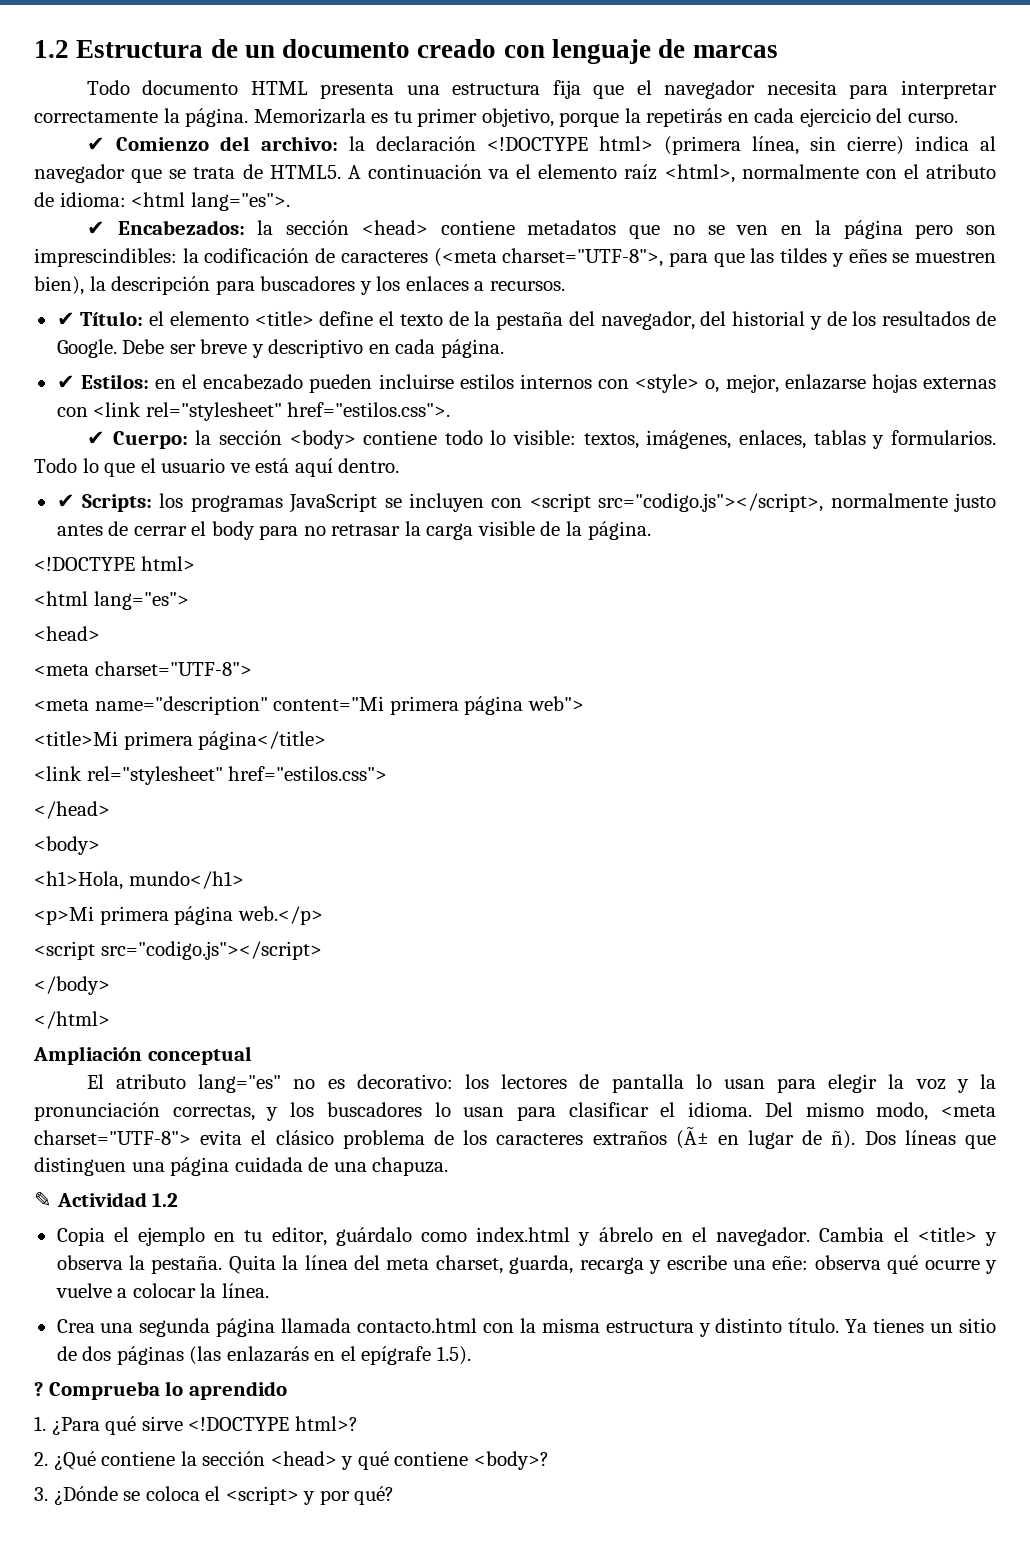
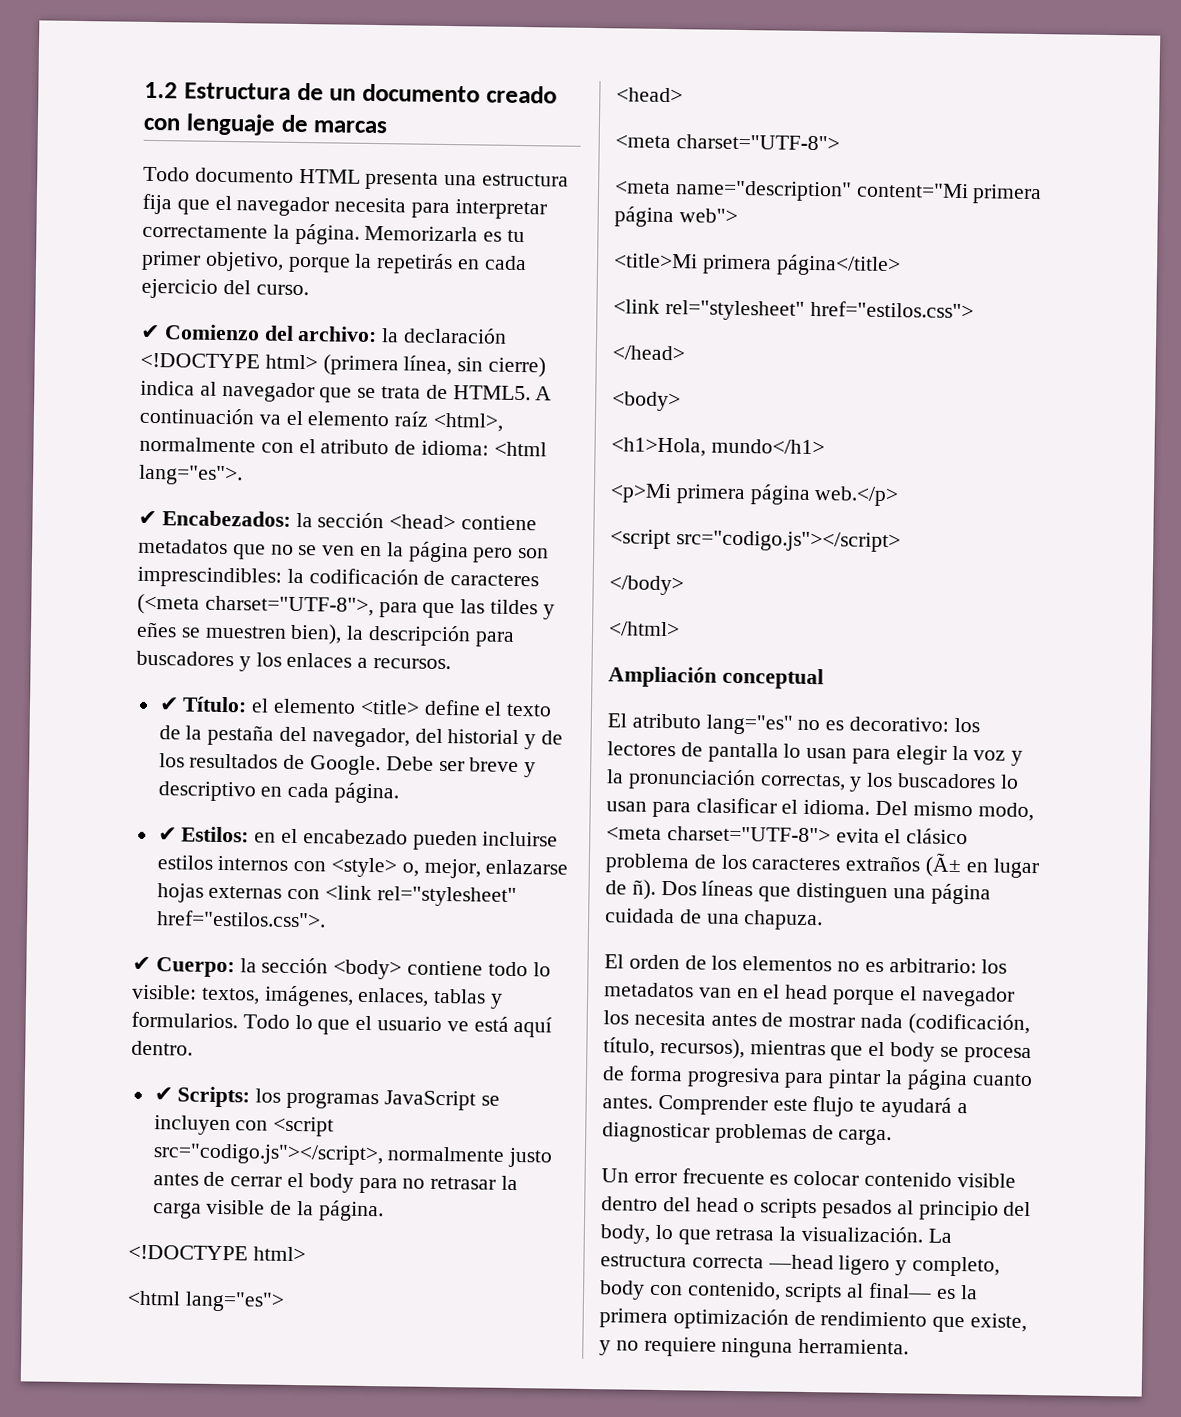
- ✎ Actividad 1.2
- Copia el ejemplo en tu editor, guárdalo como index.html y ábrelo en el navegador. Cambia el <title> y observa la pestaña. Quita la línea del meta charset, guarda, recarga y escribe una eñe: observa qué ocurre y vuelve a colocar la línea.
- Crea una segunda página llamada contacto.html con la misma estructura y distinto título. Ya tienes un sitio de dos páginas (las enlazarás en el epígrafe 1.5).
- ? Comprueba lo aprendido
- 1. ¿Para qué sirve <!DOCTYPE html>?
- 2. ¿Qué contiene la sección <head> y qué contiene <body>?
- 3. ¿Dónde se coloca el <script> y por qué?
+ El orden de los elementos no es arbitrario: los metadatos van en el head porque el navegador los necesita antes de mostrar nada (codificación, título, recursos), mientras que el body se procesa de forma progresiva para pintar la página cuanto antes. Comprender este flujo te ayudará a diagnosticar problemas de carga.
+ Un error frecuente es colocar contenido visible dentro del head o scripts pesados al principio del body, lo que retrasa la visualización. La estructura correcta —head ligero y completo, body con contenido, scripts al final— es la primera optimización de rendimiento que existe, y no requiere ninguna herramienta.

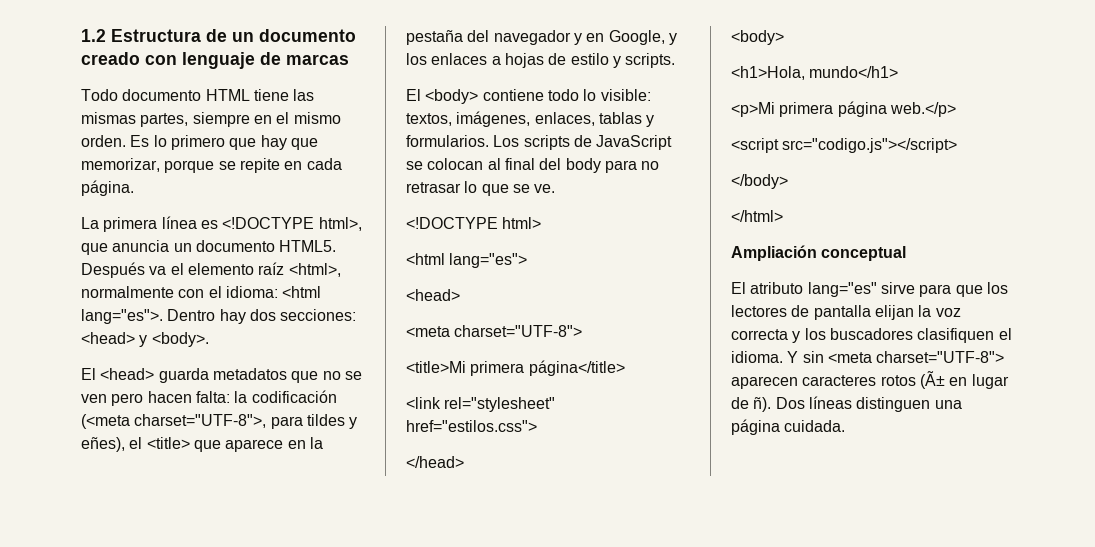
- Todo documento HTML presenta una estructura fija que el navegador necesita para interpretar correctamente la página. Memorizarla es tu primer objetivo, porque la repetirás en cada ejercicio del curso.
- ✔ Comienzo del archivo: la declaración <!DOCTYPE html> (primera línea, sin cierre) indica al navegador que se trata de HTML5. A continuación va el elemento raíz <html>, normalmente con el atributo de idioma: <html lang="es">.
- ✔ Encabezados: la sección <head> contiene metadatos que no se ven en la página pero son imprescindibles: la codificación de caracteres (<meta charset="UTF-8">, para que las tildes y eñes se muestren bien), la descripción para buscadores y los enlaces a recursos.
- ✔ Título: el elemento <title> define el texto de la pestaña del navegador, del historial y de los resultados de Google. Debe ser breve y descriptivo en cada página.
- ✔ Estilos: en el encabezado pueden incluirse estilos internos con <style> o, mejor, enlazarse hojas externas con <link rel="stylesheet" href="estilos.css">.
- ✔ Cuerpo: la sección <body> contiene todo lo visible: textos, imágenes, enlaces, tablas y formularios.
+ Todo documento HTML tiene las mismas partes, siempre en el mismo orden. Es lo primero que hay que memorizar, porque se repite en cada página.
+ La primera línea es <!DOCTYPE html>, que anuncia un documento HTML5. Después va el elemento raíz <html>, normalmente con el idioma: <html lang="es">. Dentro hay dos secciones: <head> y <body>.
+ El <head> guarda metadatos que no se ven pero hacen falta: la codificación (<meta charset="UTF-8">, para tildes y eñes), el <title> que aparece en la pestaña del navegador y en Google, y los enlaces a hojas de estilo y scripts.
+ El <body> contiene todo lo visible: textos, imágenes, enlaces, tablas y formularios.
- Todo lo que el usuario ve está aquí dentro.
- ✔ Scripts: los programas JavaScript se incluyen con <script src="codigo.js"></script>, normalmente justo antes de cerrar el body para no retrasar la carga visible de la página.
+ Los scripts de JavaScript se colocan al final del body para no retrasar lo que se ve.
- <meta name="description" content="Mi primera página web">
- El atributo lang="es" no es decorativo: los lectores de pantalla lo usan para elegir la voz y la pronunciación correctas, y los buscadores lo usan para clasificar el idioma. Del mismo modo, <meta charset="UTF-8"> evita el clásico problema de los caracteres extraños (Ã± en lugar de ñ).
+ El atributo lang="es" sirve para que los lectores de pantalla elijan la voz correcta y los buscadores clasifiquen el idioma. Y sin <meta charset="UTF-8"> aparecen caracteres rotos (Ã± en lugar de ñ).
- Dos líneas que distinguen una página cuidada de una chapuza.
- El orden de los elementos no es arbitrario: los metadatos van en el head porque el navegador los necesita antes de mostrar nada (codificación, título, recursos), mientras que el body se procesa de forma progresiva para pintar la página cuanto antes. Comprender este flujo te ayudará a diagnosticar problemas de carga.
- Un error frecuente es colocar contenido visible dentro del head o scripts pesados al principio del body, lo que retrasa la visualización. La estructura correcta —head ligero y completo, body con contenido, scripts al final— es la primera optimización de rendimiento que existe, y no requiere ninguna herramienta.
+ Dos líneas distinguen una página cuidada.

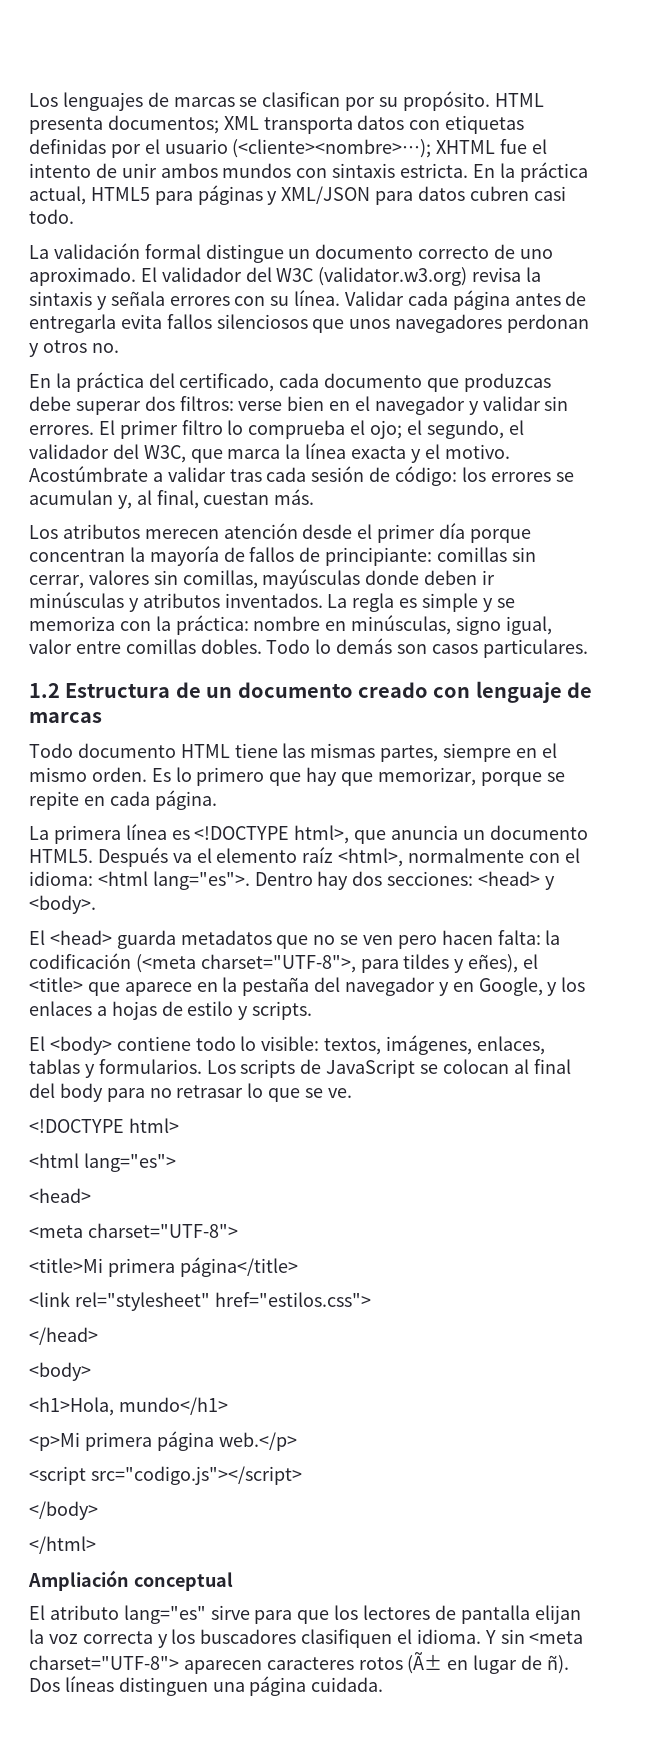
+ Los lenguajes de marcas se clasifican por su propósito. HTML presenta documentos; XML transporta datos con etiquetas definidas por el usuario (<cliente><nombre>…); XHTML fue el intento de unir ambos mundos con sintaxis estricta. En la práctica actual, HTML5 para páginas y XML/JSON para datos cubren casi todo.
+ La validación formal distingue un documento correcto de uno aproximado. El validador del W3C (validator.w3.org) revisa la sintaxis y señala errores con su línea. Validar cada página antes de entregarla evita fallos silenciosos que unos navegadores perdonan y otros no.
+ En la práctica del certificado, cada documento que produzcas debe superar dos filtros: verse bien en el navegador y validar sin errores. El primer filtro lo comprueba el ojo; el segundo, el validador del W3C, que marca la línea exacta y el motivo. Acostúmbrate a validar tras cada sesión de código: los errores se acumulan y, al final, cuestan más.
+ Los atributos merecen atención desde el primer día porque concentran la mayoría de fallos de principiante: comillas sin cerrar, valores sin comillas, mayúsculas donde deben ir minúsculas y atributos inventados. La regla es simple y se memoriza con la práctica: nombre en minúsculas, signo igual, valor entre comillas dobles. Todo lo demás son casos particulares.

